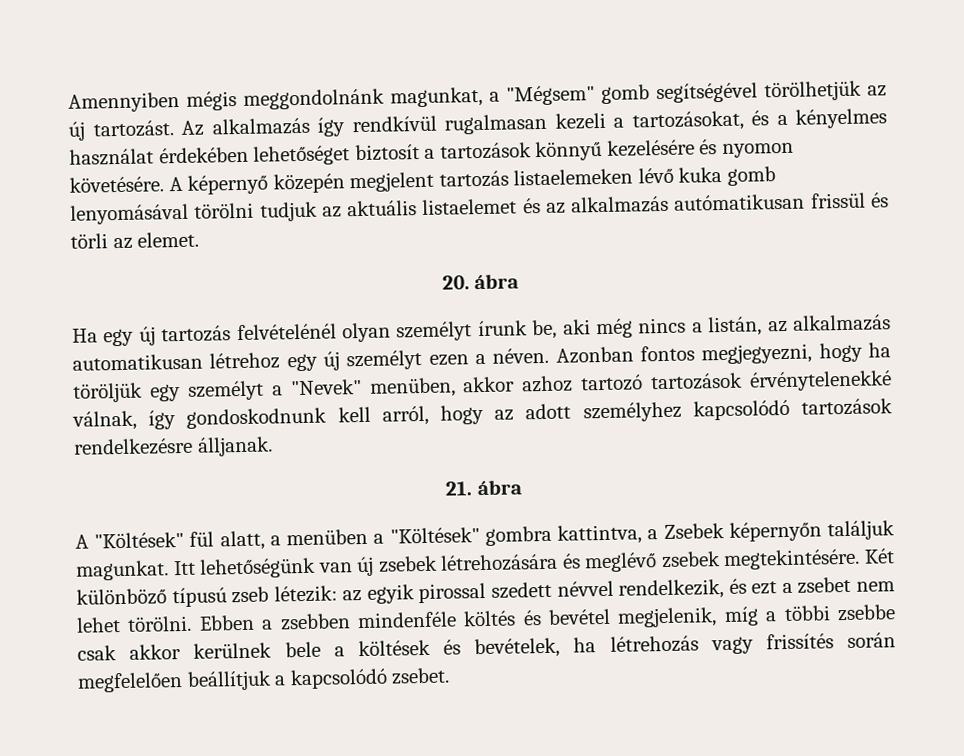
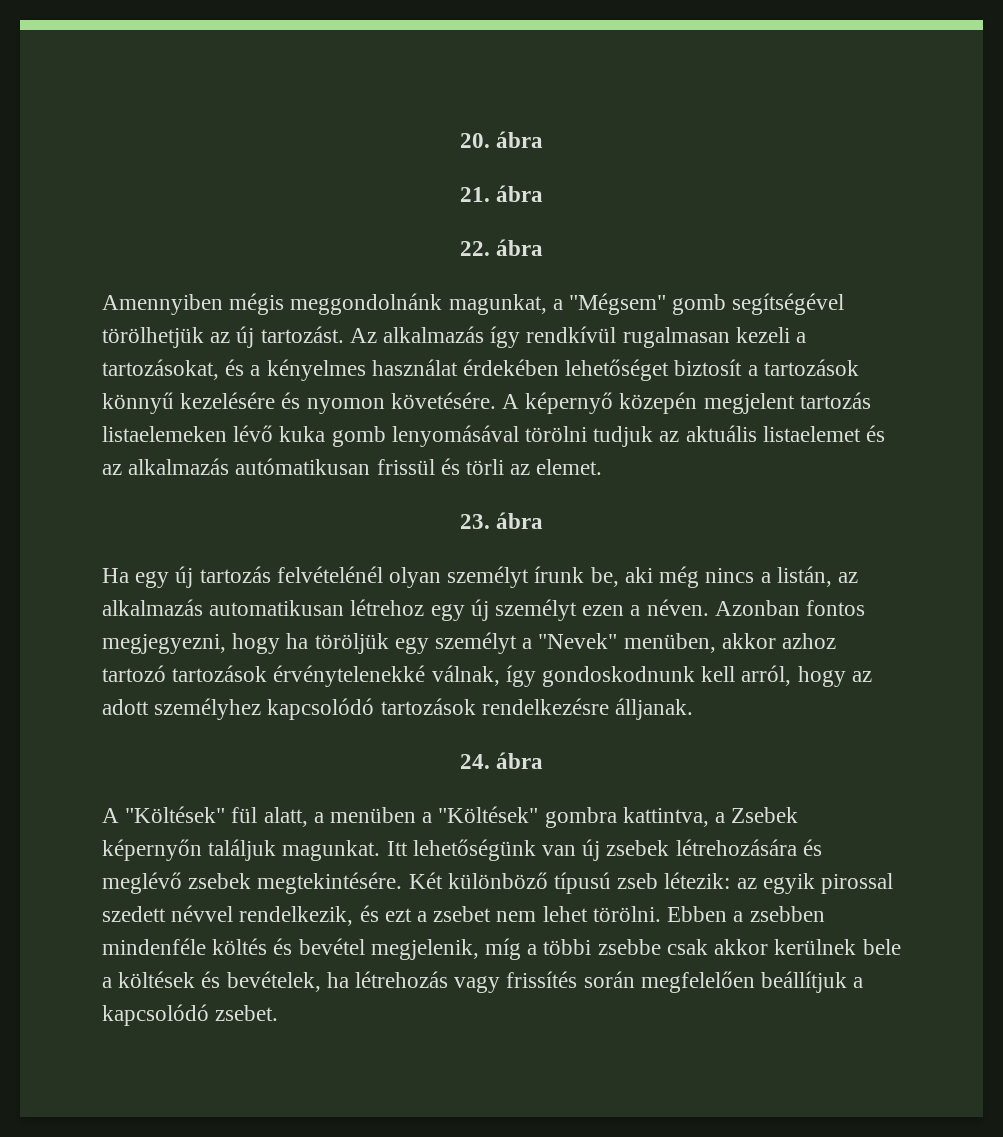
+ 20. ábra
+ 21. ábra
+ 22. ábra
- 20. ábra
+ 23. ábra
- 21. ábra
+ 24. ábra

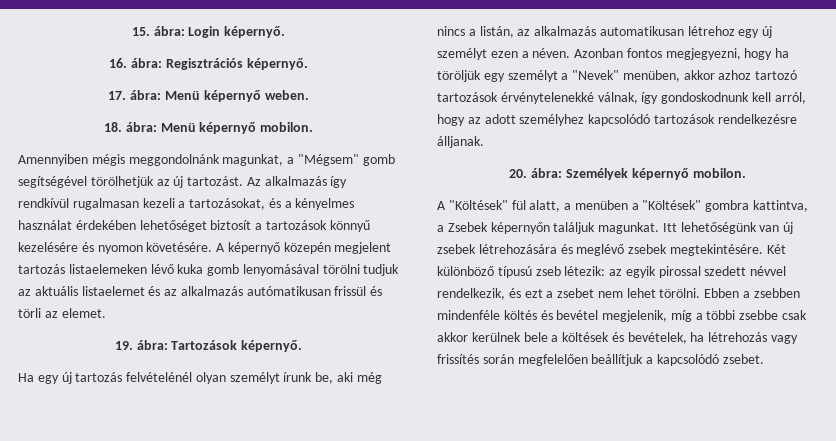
- 20. ábra
- 21. ábra
- 22. ábra
+ 15. ábra: Login képernyő.
+ 16. ábra: Regisztrációs képernyő.
+ 17. ábra: Menü képernyő weben.
+ 18. ábra: Menü képernyő mobilon.
- 23. ábra
+ 19. ábra: Tartozások képernyő.
- 24. ábra
+ 20. ábra: Személyek képernyő mobilon.

